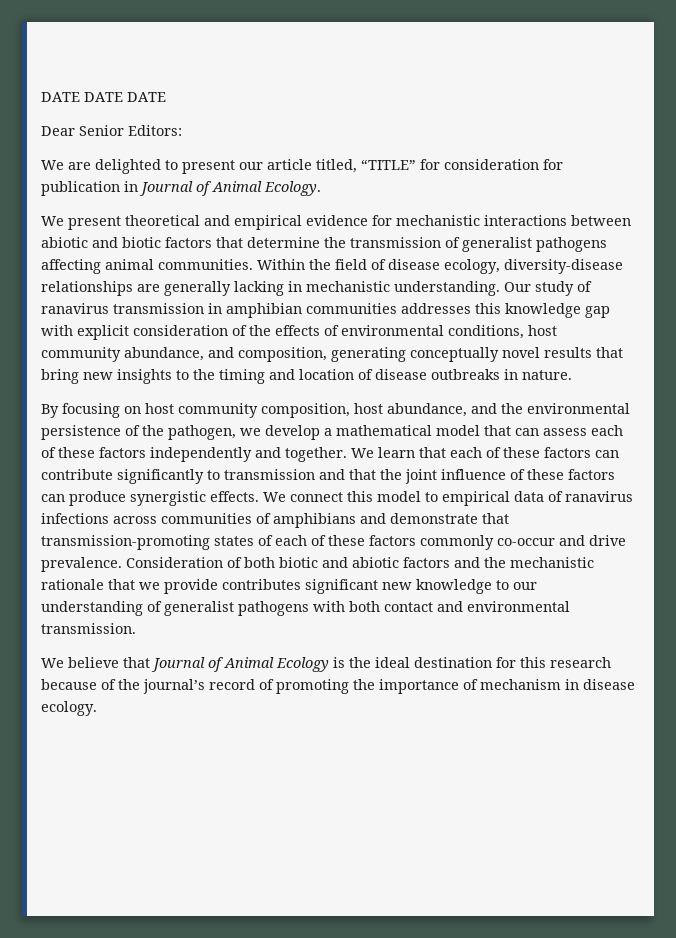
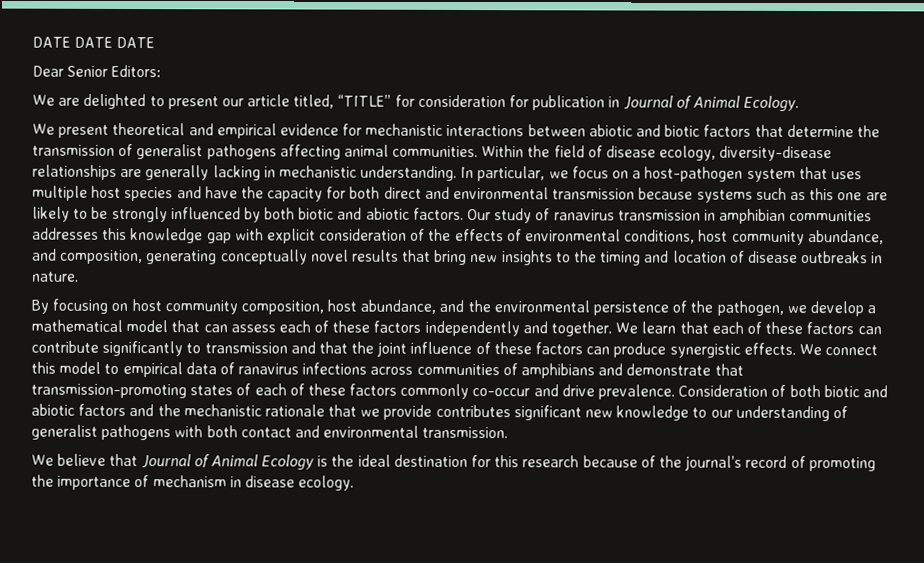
+ In particular, we focus on a host-pathogen system that uses multiple host species and have the capacity for both direct and environmental transmission because systems such as this one are likely to be strongly influenced by both biotic and abiotic factors.

